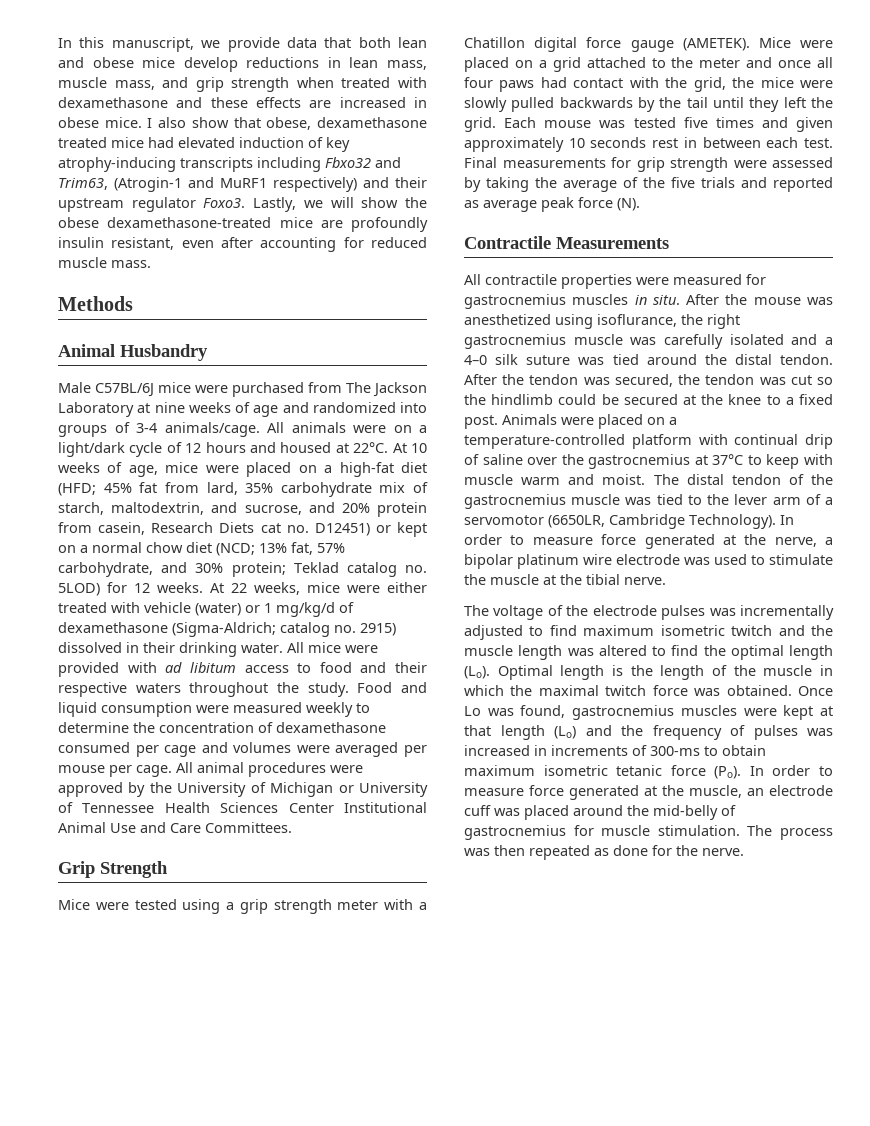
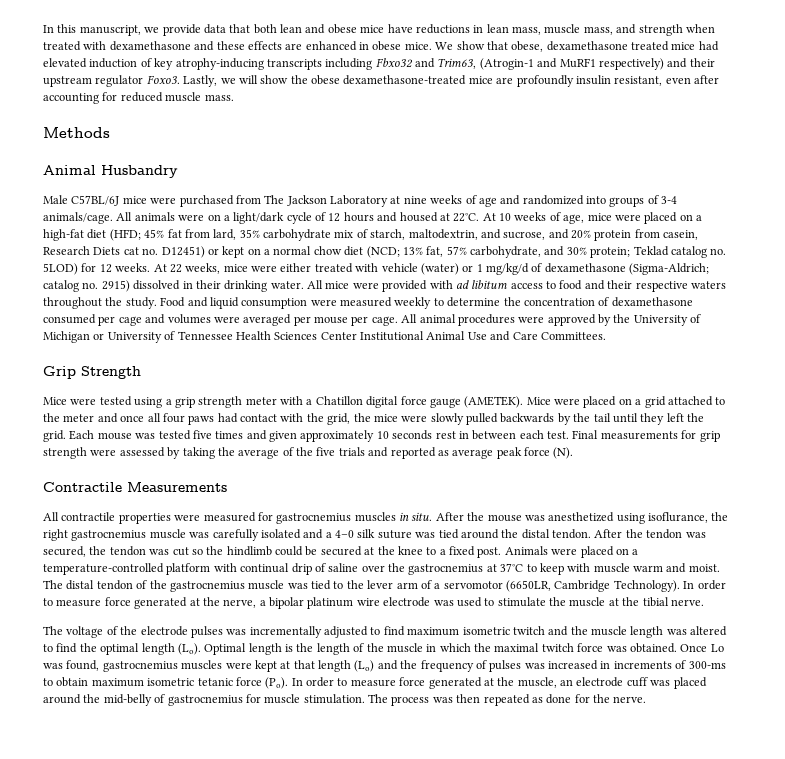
- In this manuscript, we provide data that both lean and obese mice develop reductions in lean mass, muscle mass, and grip strength when treated with dexamethasone and these effects are increased in obese mice.
+ In this manuscript, we provide data that both lean and obese mice have reductions in lean mass, muscle mass, and strength when treated with dexamethasone and these effects are enhanced in obese mice.
- I also show that obese, dexamethasone treated mice had elevated induction of key atrophy-inducing transcripts including Fbxo32 and Trim63, (Atrogin-1 and MuRF1 respectively) and their upstream regulator Foxo3.
+ We show that obese, dexamethasone treated mice had elevated induction of key atrophy-inducing transcripts including Fbxo32 and Trim63, (Atrogin-1 and MuRF1 respectively) and their upstream regulator Foxo3.

